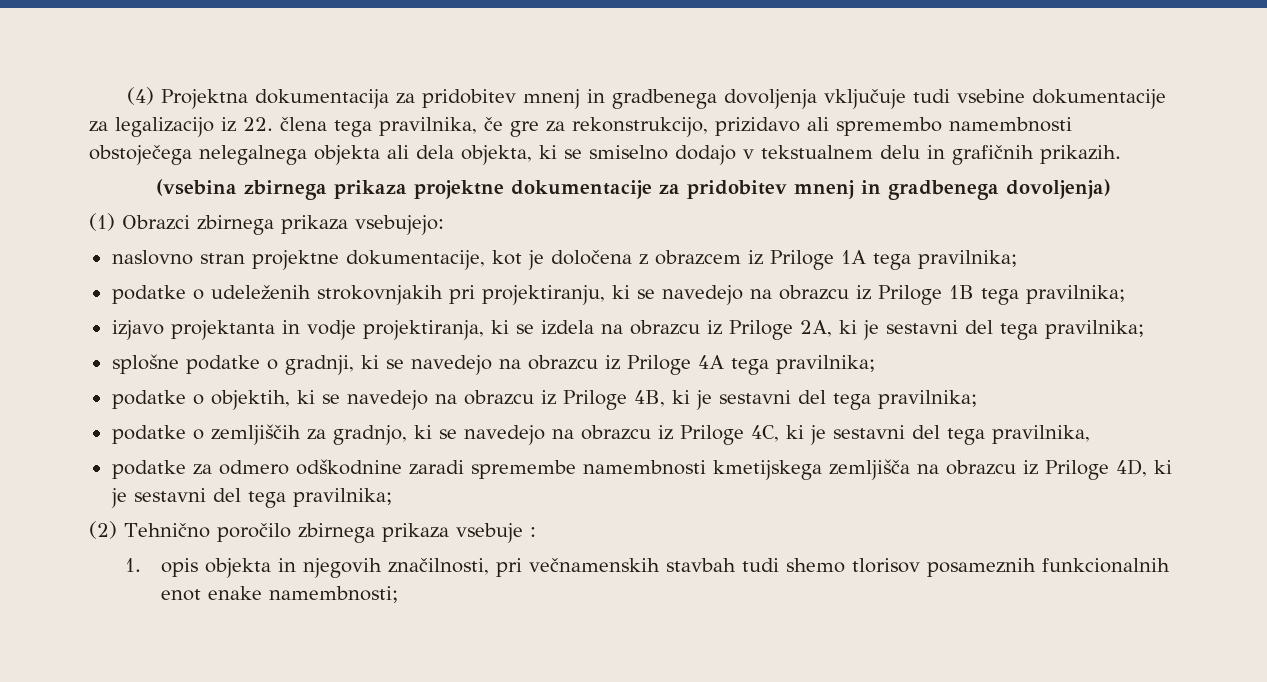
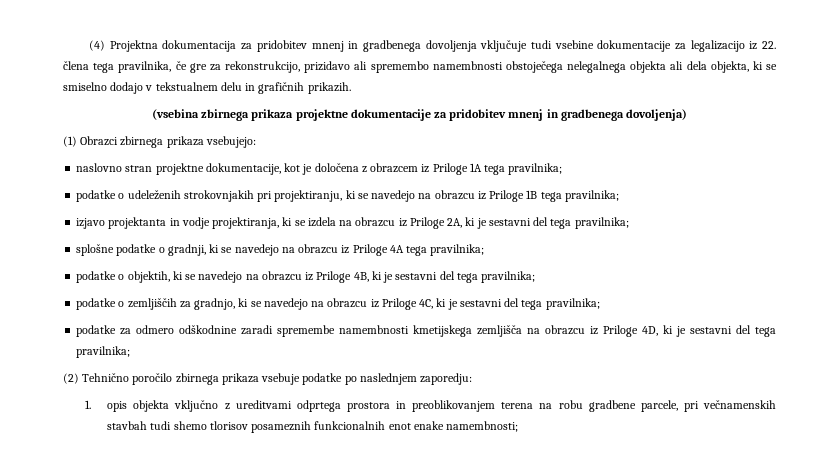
- podatke o zemljiščih za gradnjo, ki se navedejo na obrazcu iz Priloge 4C, ki je sestavni del tega pravilnika,
+ podatke o zemljiščih za gradnjo, ki se navedejo na obrazcu iz Priloge 4C, ki je sestavni del tega pravilnika;
- (2) Tehnično poročilo zbirnega prikaza vsebuje :
+ (2) Tehnično poročilo zbirnega prikaza vsebuje podatke po naslednjem zaporedju:
- 1. opis objekta in njegovih značilnosti, pri večnamenskih stavbah tudi shemo tlorisov posameznih funkcionalnih enot enake namembnosti;
+ 1. opis objekta vključno z ureditvami odprtega prostora in preoblikovanjem terena na robu gradbene parcele, pri večnamenskih stavbah tudi shemo tlorisov posameznih funkcionalnih enot enake namembnosti;

